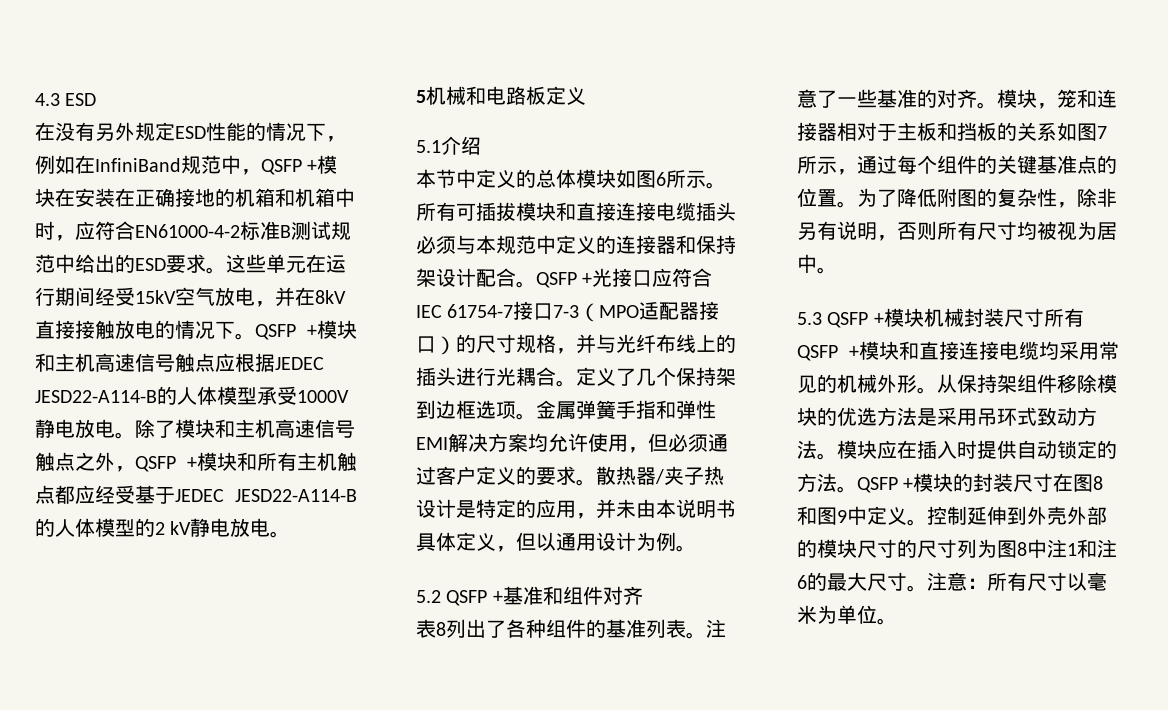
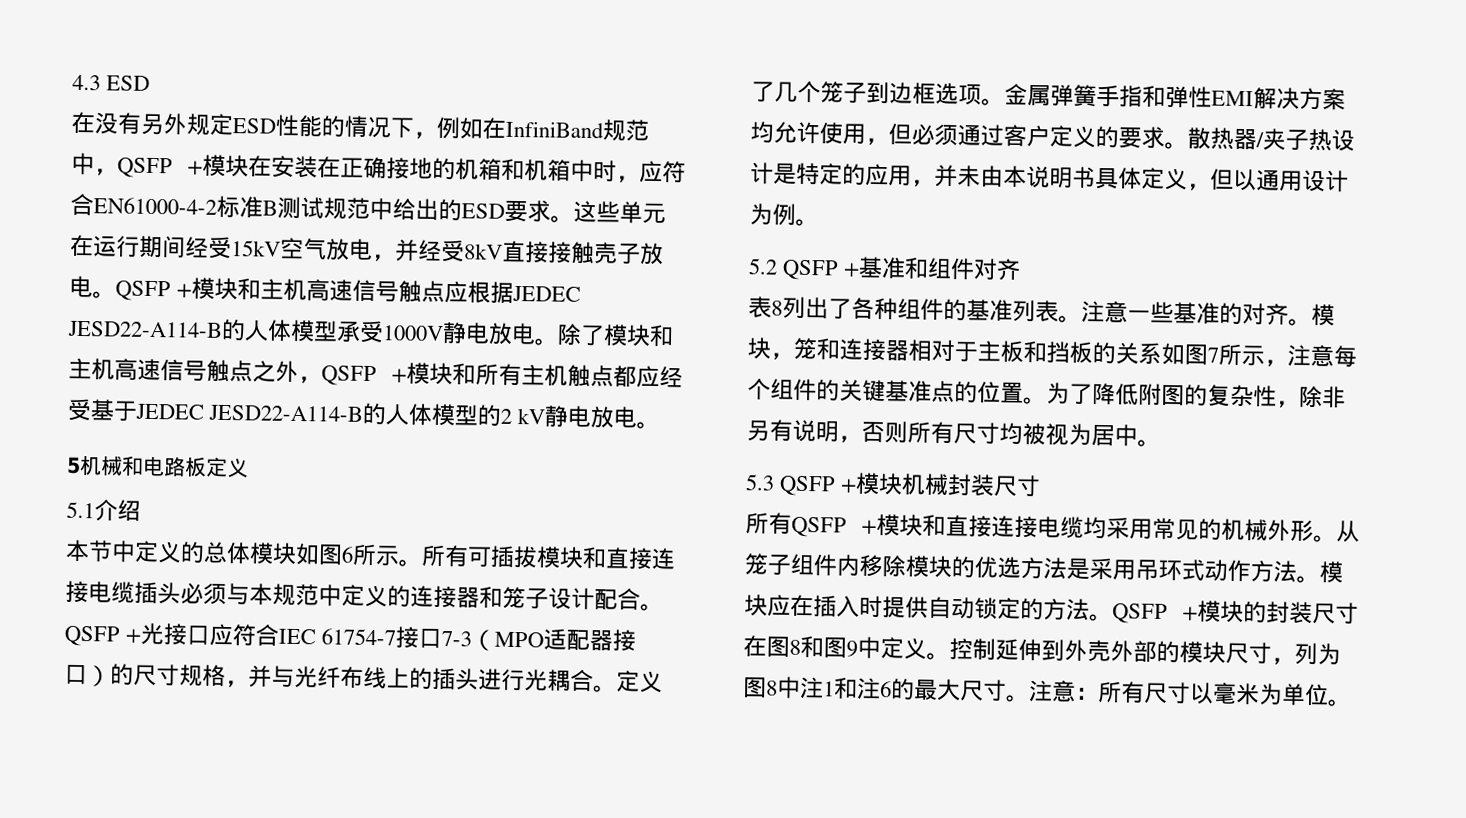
- 这些单元在运行期间经受15kV空气放电，并在8kV直接接触放电的情况下。
+ 这些单元在运行期间经受15kV空气放电，并经受8kV直接接触壳子放电。
- 所有可插拔模块和直接连接电缆插头必须与本规范中定义的连接器和保持架设计配合。
+ 所有可插拔模块和直接连接电缆插头必须与本规范中定义的连接器和笼子设计配合。
- 定义了几个保持架到边框选项。
+ 定义了几个笼子到边框选项。
- 注意了一些基准的对齐。
+ 注意一些基准的对齐。
- 模块，笼和连接器相对于主板和挡板的关系如图7所示，通过每个组件的关键基准点的位置。
+ 模块，笼和连接器相对于主板和挡板的关系如图7所示，注意每个组件的关键基准点的位置。
- 5.3 QSFP +模块机械封装尺寸所有QSFP +模块和直接连接电缆均采用常见的机械外形。
+ 5.3 QSFP +模块机械封装尺寸
+ 所有QSFP +模块和直接连接电缆均采用常见的机械外形。
- 从保持架组件移除模块的优选方法是采用吊环式致动方法。
+ 从笼子组件内移除模块的优选方法是采用吊环式动作方法。
- 控制延伸到外壳外部的模块尺寸的尺寸列为图8中注1和注6的最大尺寸。
+ 控制延伸到外壳外部的模块尺寸，列为图8中注1和注6的最大尺寸。

